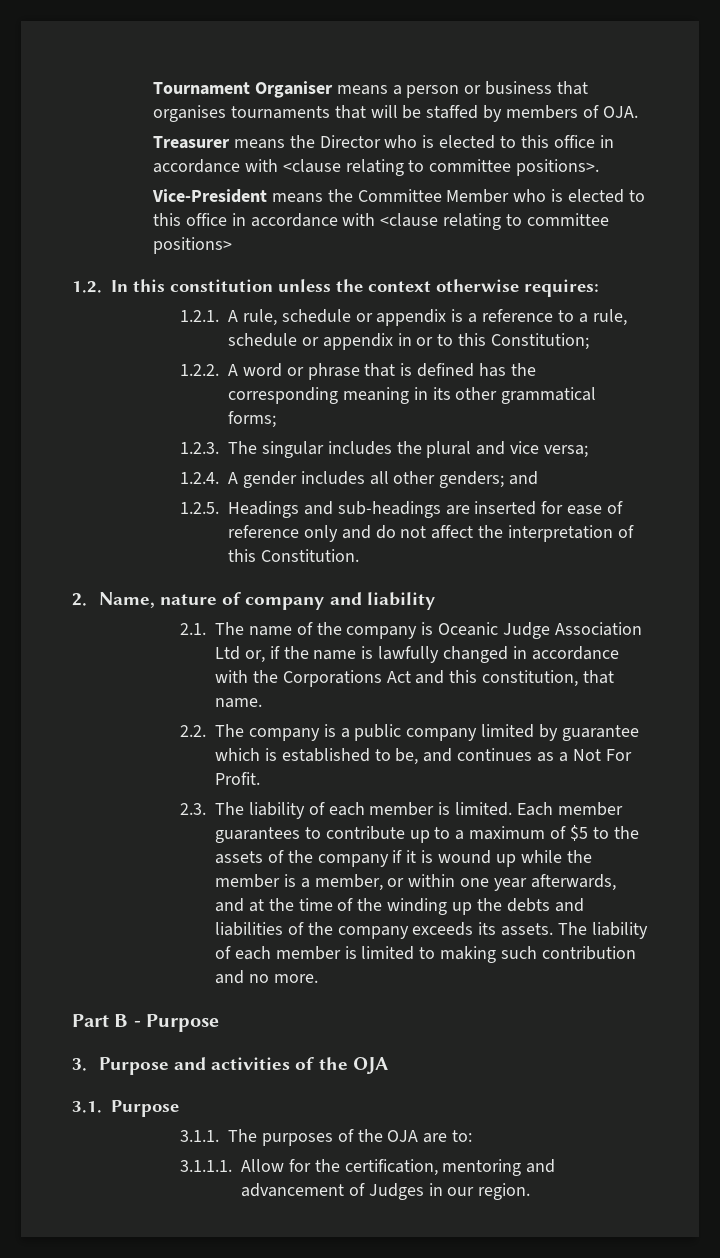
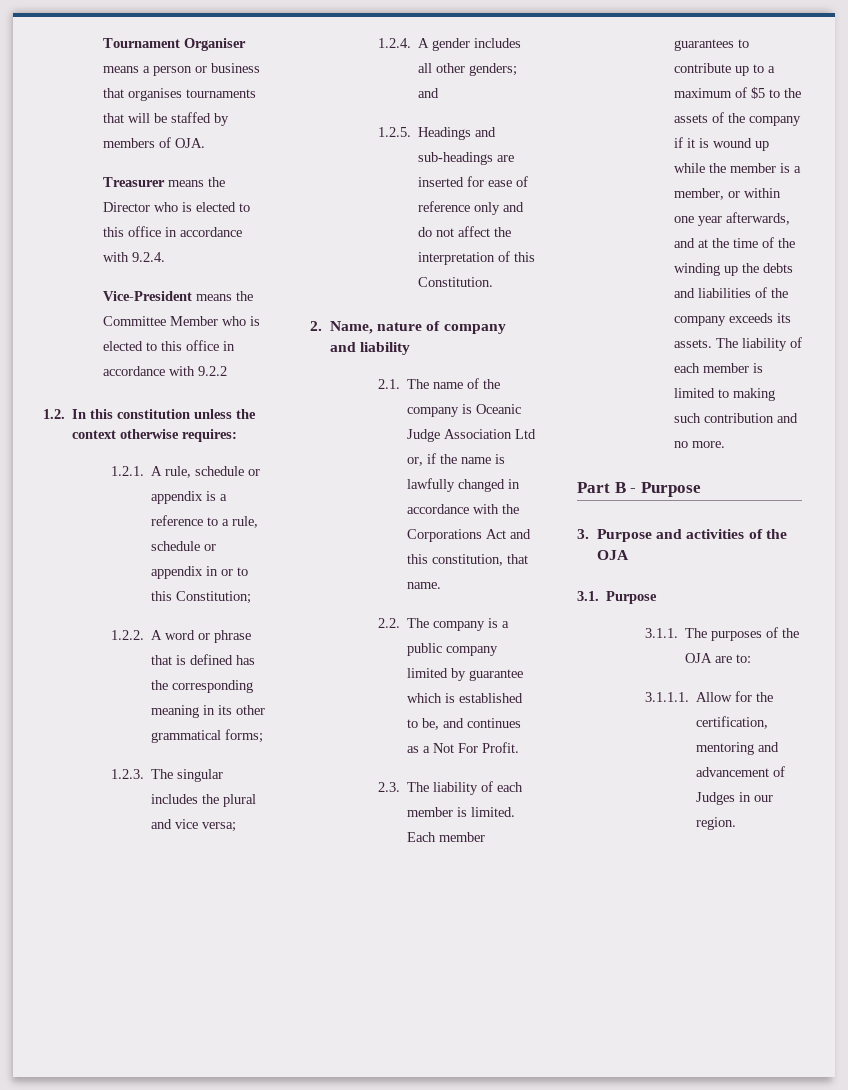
- Treasurer means the Director who is elected to this office in accordance with <clause relating to committee positions>.
+ Treasurer means the Director who is elected to this office in accordance with 9.2.4.
- Vice-President means the Committee Member who is elected to this office in accordance with <clause relating to committee positions>
+ Vice-President means the Committee Member who is elected to this office in accordance with 9.2.2

